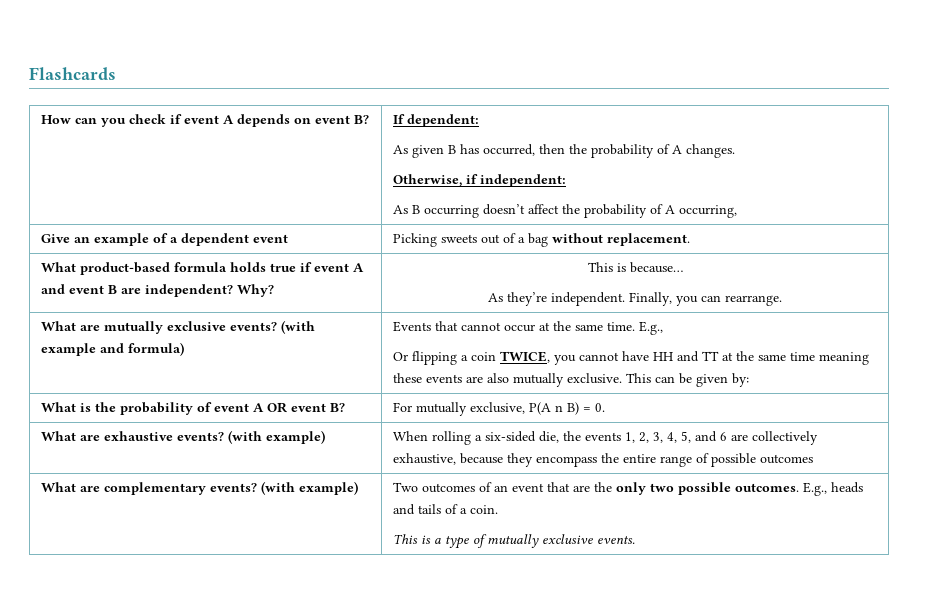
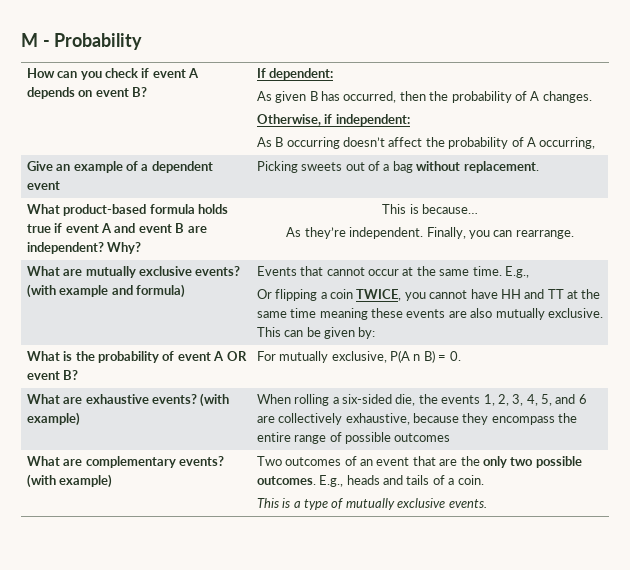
- Flashcards
+ M - Probability

